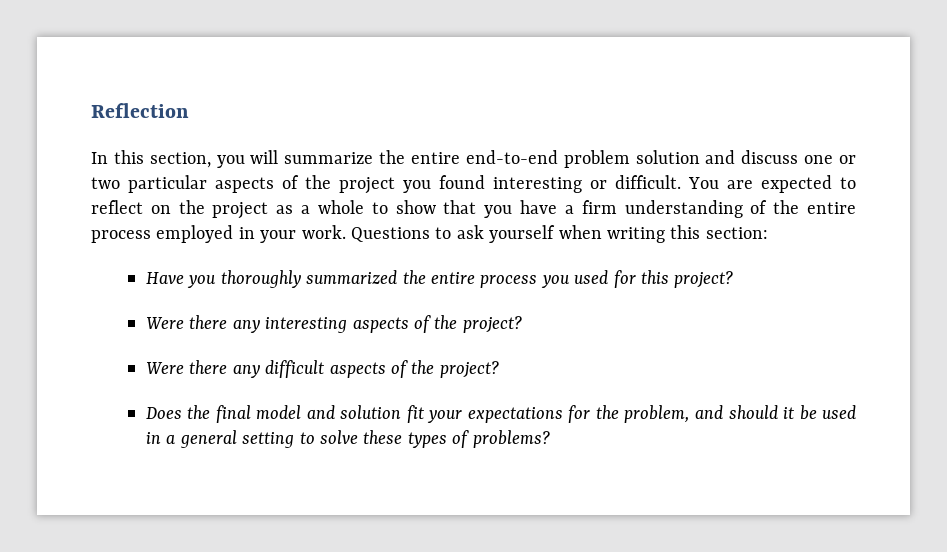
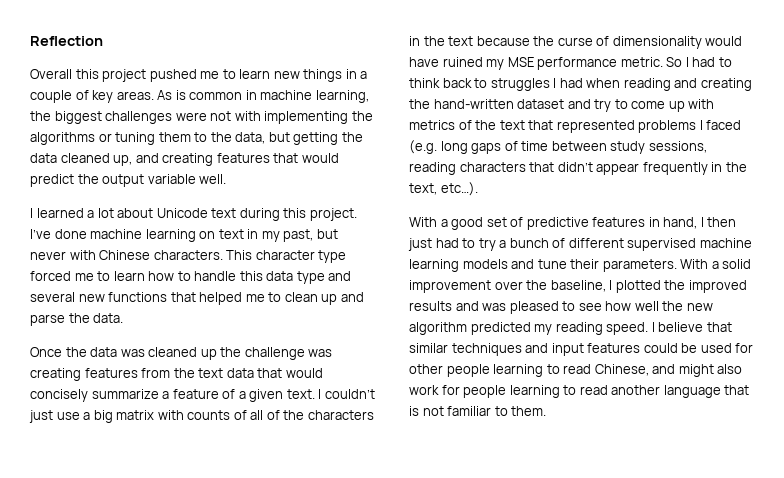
- In this section, you will summarize the entire end-to-end problem solution and discuss one or two particular aspects of the project you found interesting or difficult. You are expected to reflect on the project as a whole to show that you have a firm understanding of the entire process employed in your work. Questions to ask yourself when writing this section:
- Have you thoroughly summarized the entire process you used for this project?
- Were there any interesting aspects of the project?
- Were there any difficult aspects of the project?
- Does the final model and solution fit your expectations for the problem, and should it be used in a general setting to solve these types of problems?
+ Overall this project pushed me to learn new things in a couple of key areas. As is common in machine learning, the biggest challenges were not with implementing the algorithms or tuning them to the data, but getting the data cleaned up, and creating features that would predict the output variable well.
+ I learned a lot about Unicode text during this project. I’ve done machine learning on text in my past, but never with Chinese characters. This character type forced me to learn how to handle this data type and several new functions that helped me to clean up and parse the data.
+ Once the data was cleaned up the challenge was creating features from the text data that would concisely summarize a feature of a given text. I couldn’t just use a big matrix with counts of all of the characters in the text because the curse of dimensionality would have ruined my MSE performance metric. So I had to think back to struggles I had when reading and creating the hand-written dataset and try to come up with metrics of the text that represented problems I faced (e.g. long gaps of time between study sessions, reading characters that didn’t appear frequently in the text, etc…).
+ With a good set of predictive features in hand, I then just had to try a bunch of different supervised machine learning models and tune their parameters. With a solid improvement over the baseline, I plotted the improved results and was pleased to see how well the new algorithm predicted my reading speed. I believe that similar techniques and input features could be used for other people learning to read Chinese, and might also work for people learning to read another language that is not familiar to them.

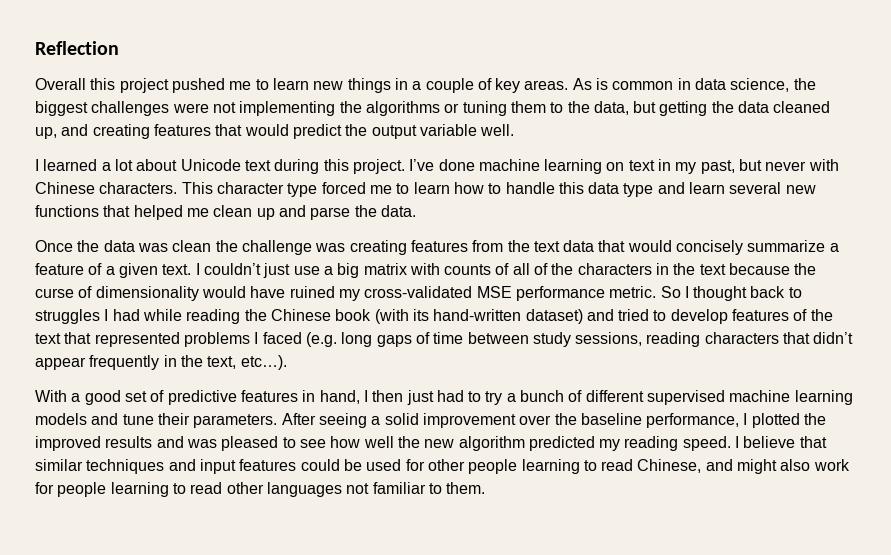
- As is common in machine learning, the biggest challenges were not with implementing the algorithms or tuning them to the data, but getting the data cleaned up, and creating features that would predict the output variable well.
+ As is common in data science, the biggest challenges were not implementing the algorithms or tuning them to the data, but getting the data cleaned up, and creating features that would predict the output variable well.
- This character type forced me to learn how to handle this data type and several new functions that helped me to clean up and parse the data.
+ This character type forced me to learn how to handle this data type and learn several new functions that helped me clean up and parse the data.
- Once the data was cleaned up the challenge was creating features from the text data that would concisely summarize a feature of a given text.
+ Once the data was clean the challenge was creating features from the text data that would concisely summarize a feature of a given text.
- I couldn’t just use a big matrix with counts of all of the characters in the text because the curse of dimensionality would have ruined my MSE performance metric.
+ I couldn’t just use a big matrix with counts of all of the characters in the text because the curse of dimensionality would have ruined my cross-validated MSE performance metric.
- So I had to think back to struggles I had when reading and creating the hand-written dataset and try to come up with metrics of the text that represented problems I faced (e.g. long gaps of time between study sessions, reading characters that didn’t appear frequently in the text, etc…).
+ So I thought back to struggles I had while reading the Chinese book (with its hand-written dataset) and tried to develop features of the text that represented problems I faced (e.g. long gaps of time between study sessions, reading characters that didn’t appear frequently in the text, etc…).
- With a solid improvement over the baseline, I plotted the improved results and was pleased to see how well the new algorithm predicted my reading speed.
+ After seeing a solid improvement over the baseline performance, I plotted the improved results and was pleased to see how well the new algorithm predicted my reading speed.
- I believe that similar techniques and input features could be used for other people learning to read Chinese, and might also work for people learning to read another language that is not familiar to them.
+ I believe that similar techniques and input features could be used for other people learning to read Chinese, and might also work for people learning to read other languages not familiar to them.

